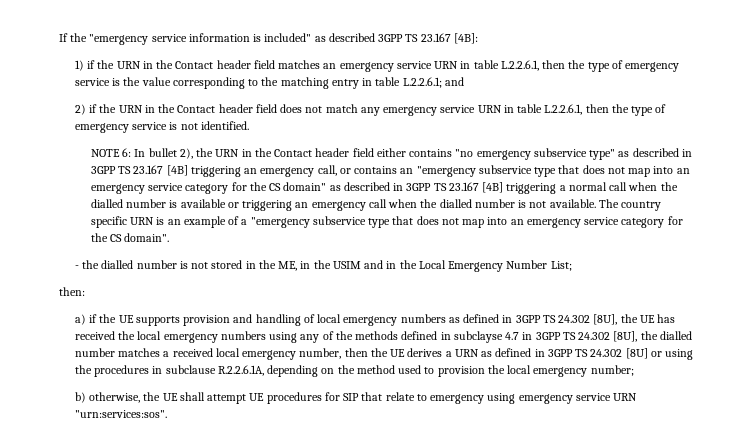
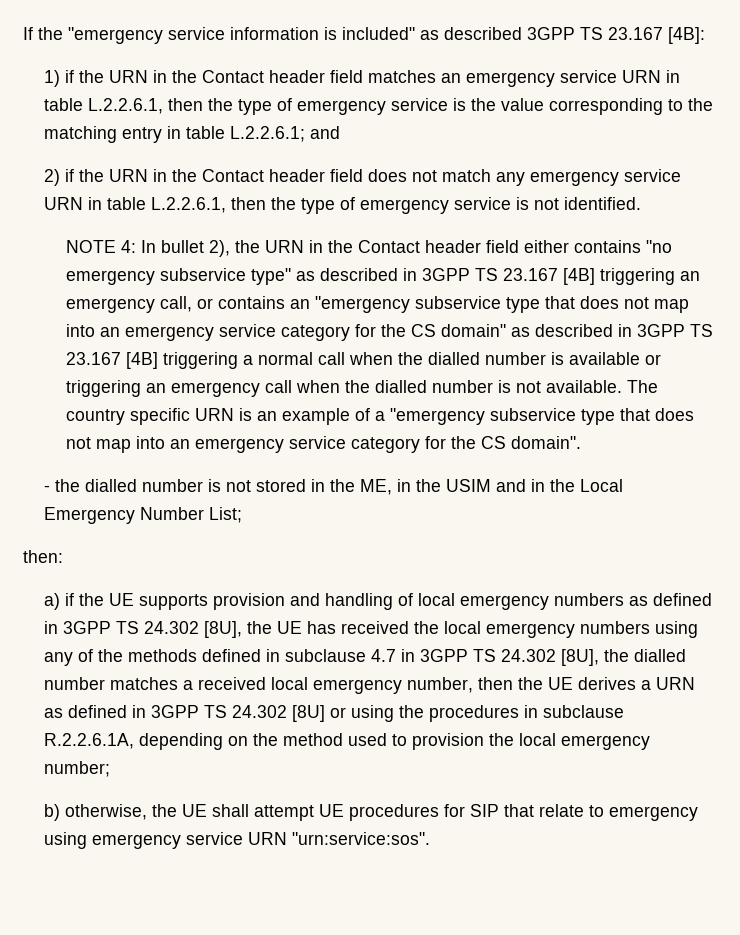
- NOTE 6:
+ NOTE 4:
- a) if the UE supports provision and handling of local emergency numbers as defined in 3GPP TS 24.302 [8U], the UE has received the local emergency numbers using any of the methods defined in subclayse 4.7 in 3GPP TS 24.302 [8U], the dialled number matches a received local emergency number, then the UE derives a URN as defined in 3GPP TS 24.302 [8U] or using the procedures in subclause R.2.2.6.1A, depending on the method used to provision the local emergency number;
+ a) if the UE supports provision and handling of local emergency numbers as defined in 3GPP TS 24.302 [8U], the UE has received the local emergency numbers using any of the methods defined in subclause 4.7 in 3GPP TS 24.302 [8U], the dialled number matches a received local emergency number, then the UE derives a URN as defined in 3GPP TS 24.302 [8U] or using the procedures in subclause R.2.2.6.1A, depending on the method used to provision the local emergency number;
- b) otherwise, the UE shall attempt UE procedures for SIP that relate to emergency using emergency service URN "urn:services:sos".
+ b) otherwise, the UE shall attempt UE procedures for SIP that relate to emergency using emergency service URN "urn:service:sos".

